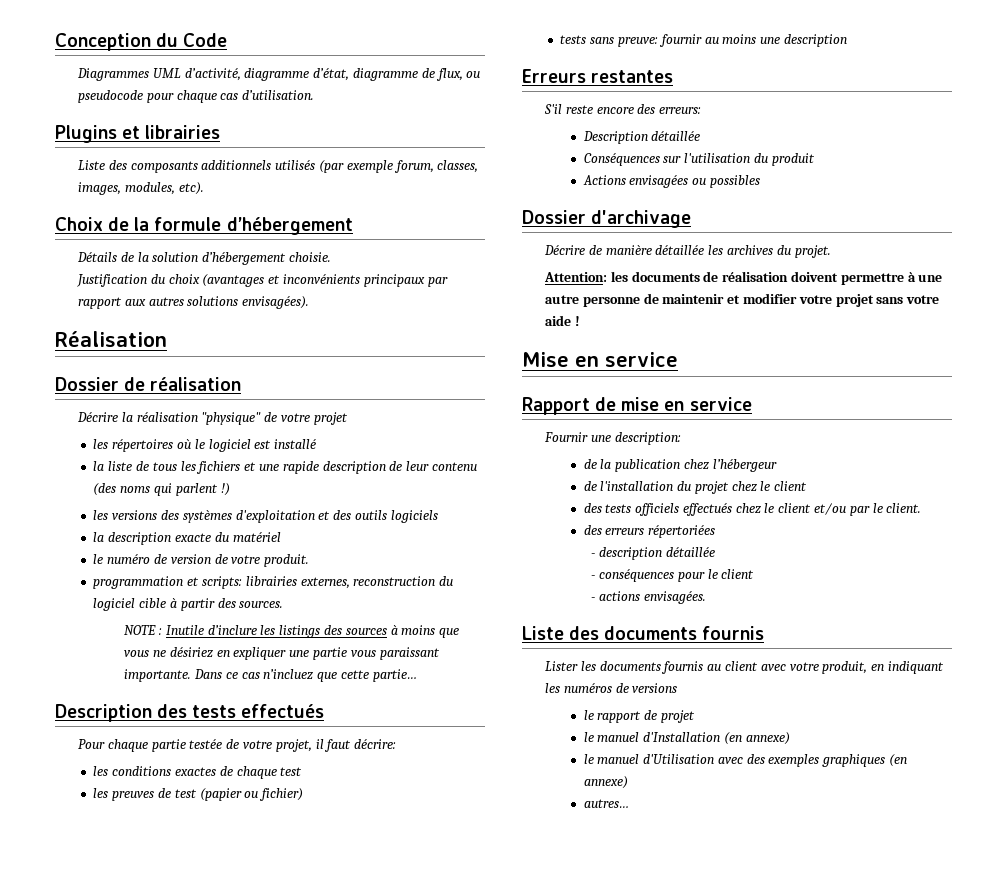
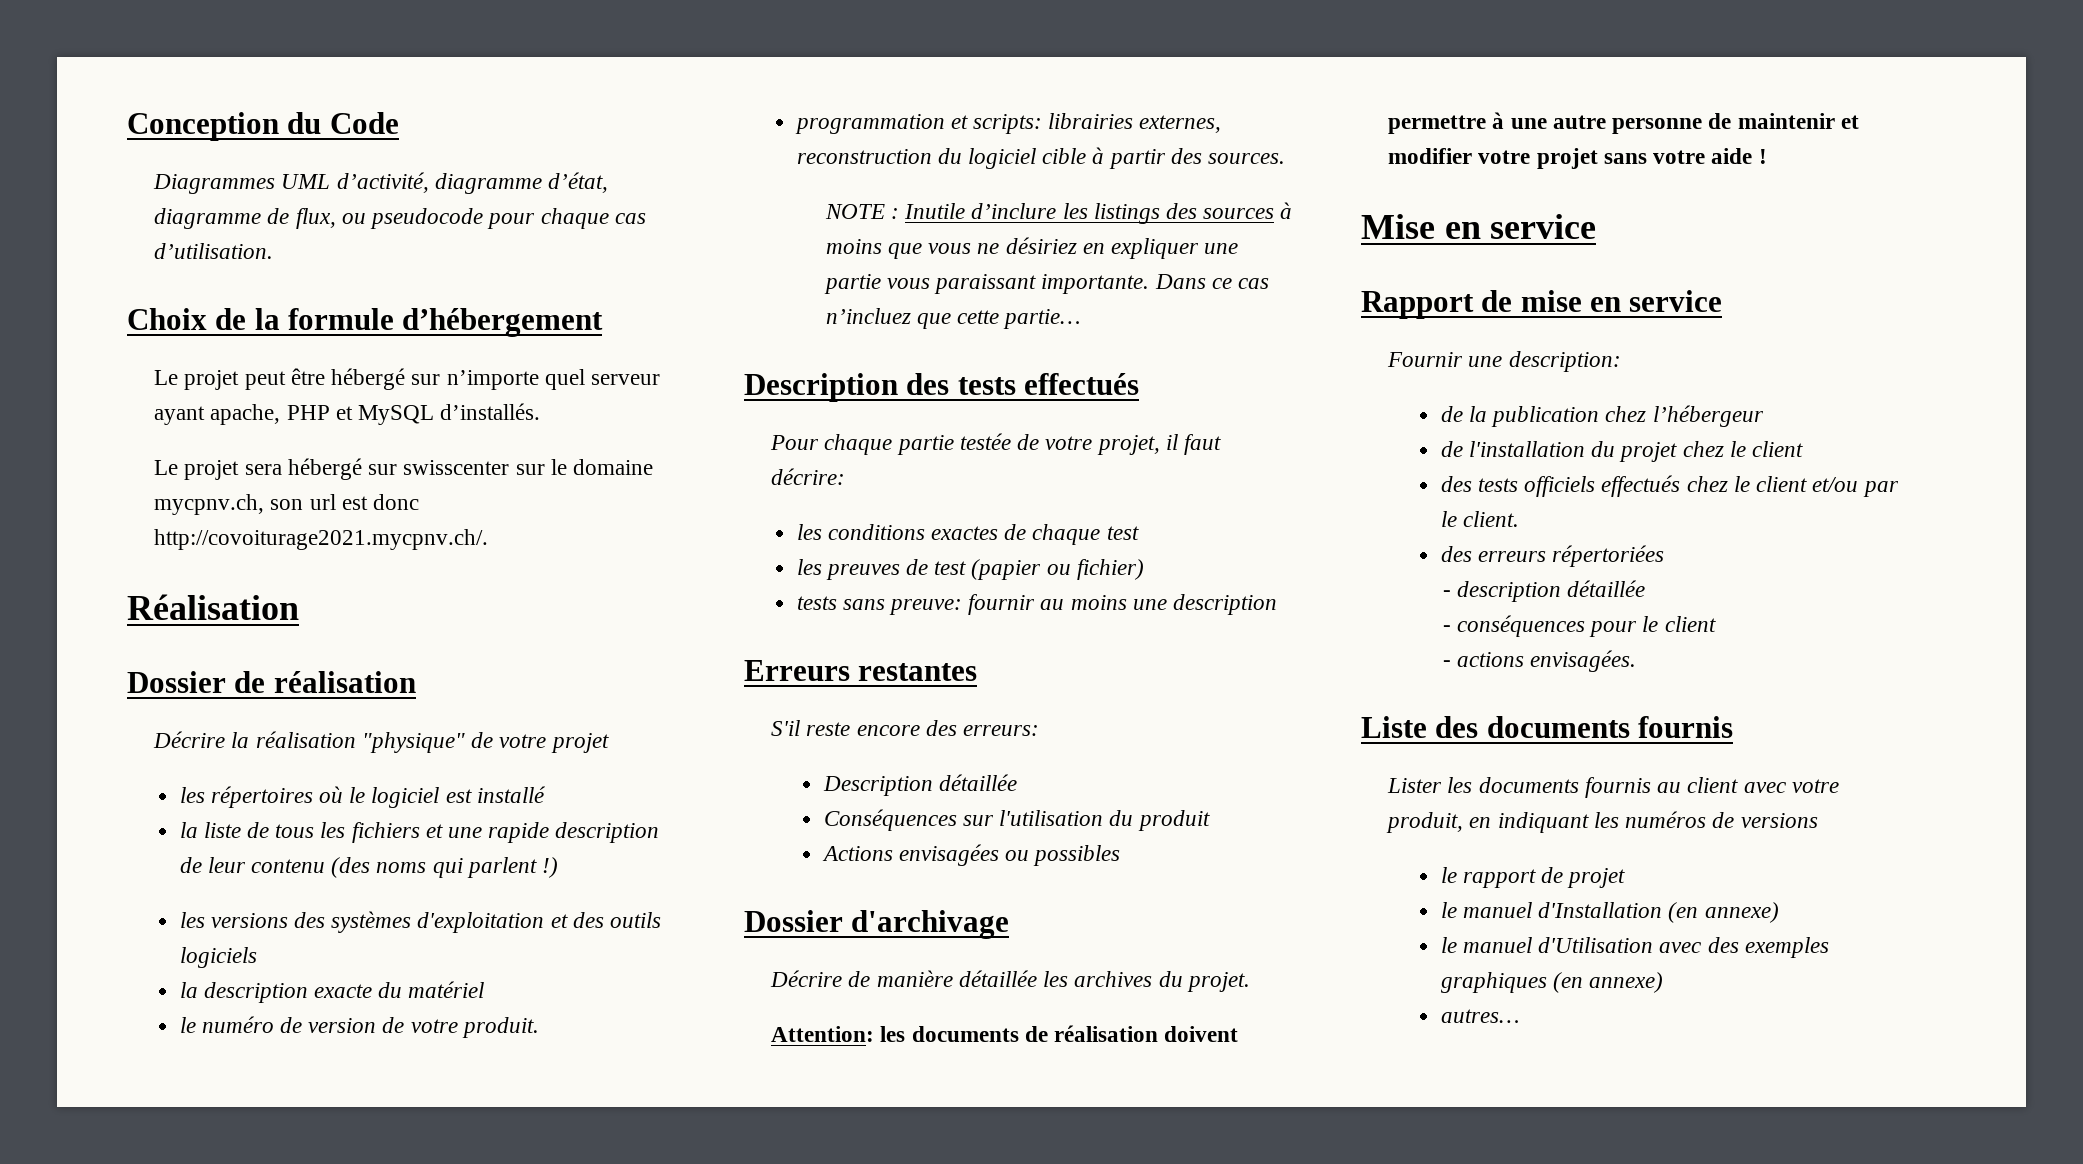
- Plugins et librairies
- Liste des composants additionnels utilisés (par exemple forum, classes, images, modules, etc).
- Détails de la solution d’hébergement choisie.
- Justification du choix (avantages et inconvénients principaux par rapport aux autres solutions envisagées).
+ Le projet peut être hébergé sur n’importe quel serveur ayant apache, PHP et MySQL d’installés.
+ Le projet sera hébergé sur swisscenter sur le domaine mycpnv.ch, son url est donc http://covoiturage2021.mycpnv.ch/.

